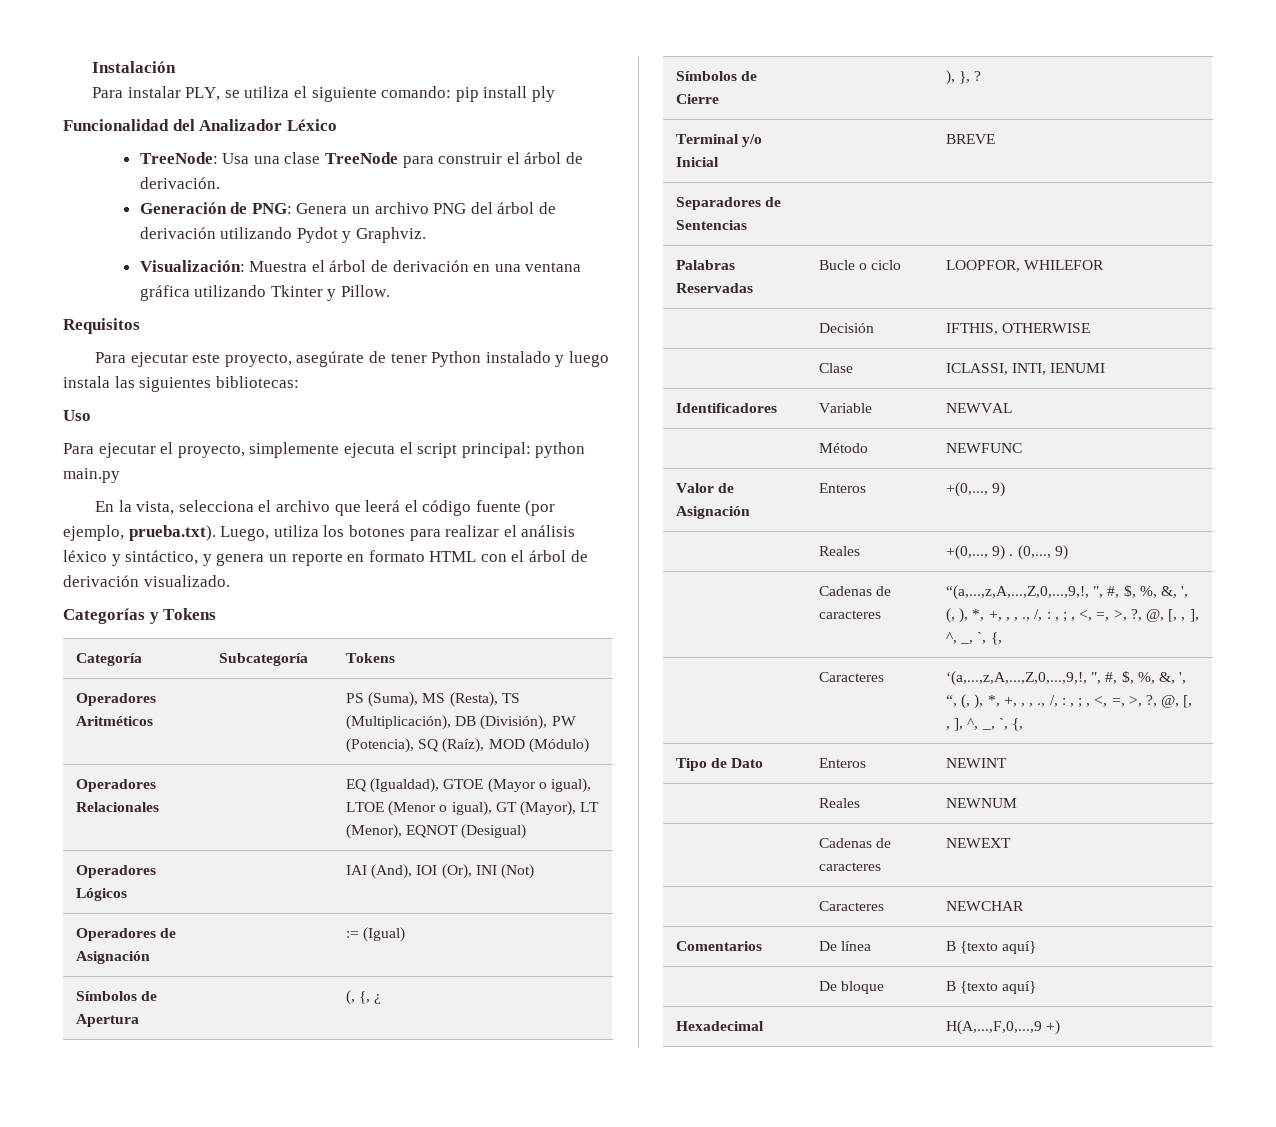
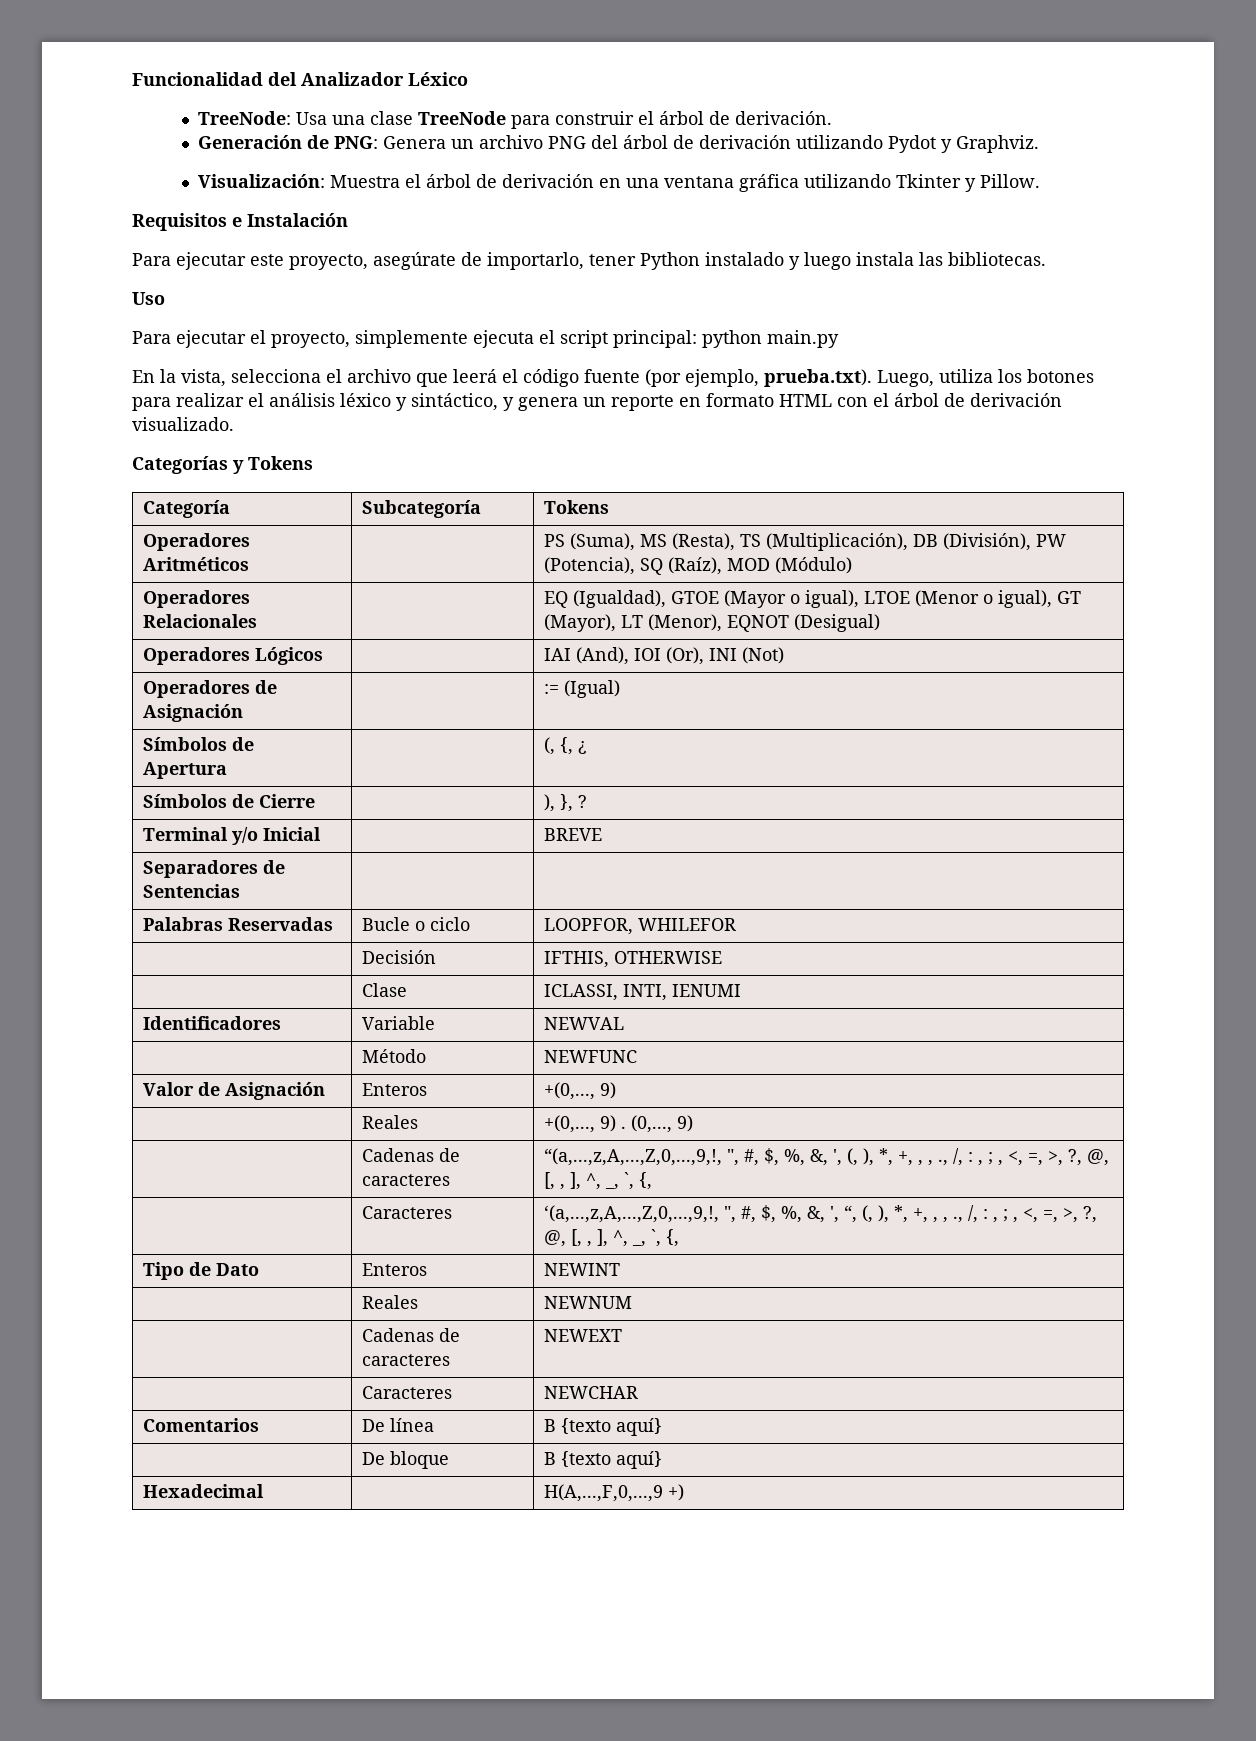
- Instalación
- Para instalar PLY, se utiliza el siguiente comando: pip install ply
- Requisitos
+ Requisitos e Instalación
- Para ejecutar este proyecto, asegúrate de tener Python instalado y luego instala las siguientes bibliotecas:
+ Para ejecutar este proyecto, asegúrate de importarlo, tener Python instalado y luego instala las bibliotecas.

